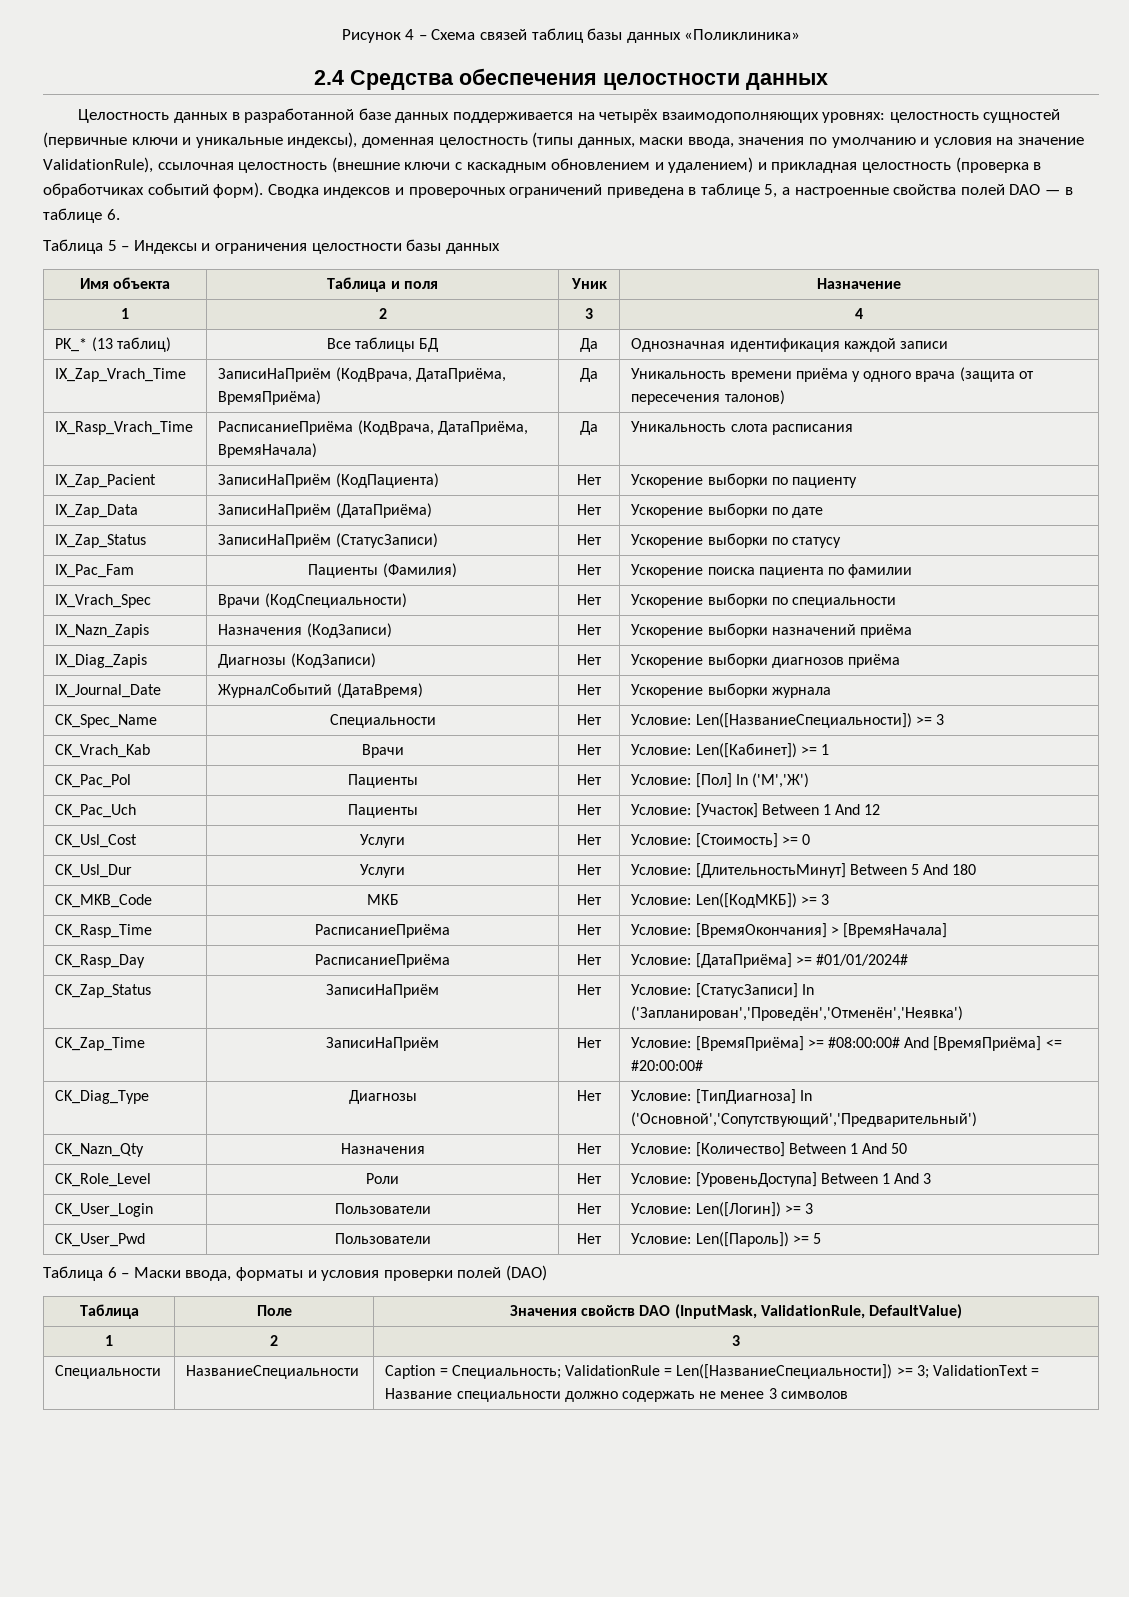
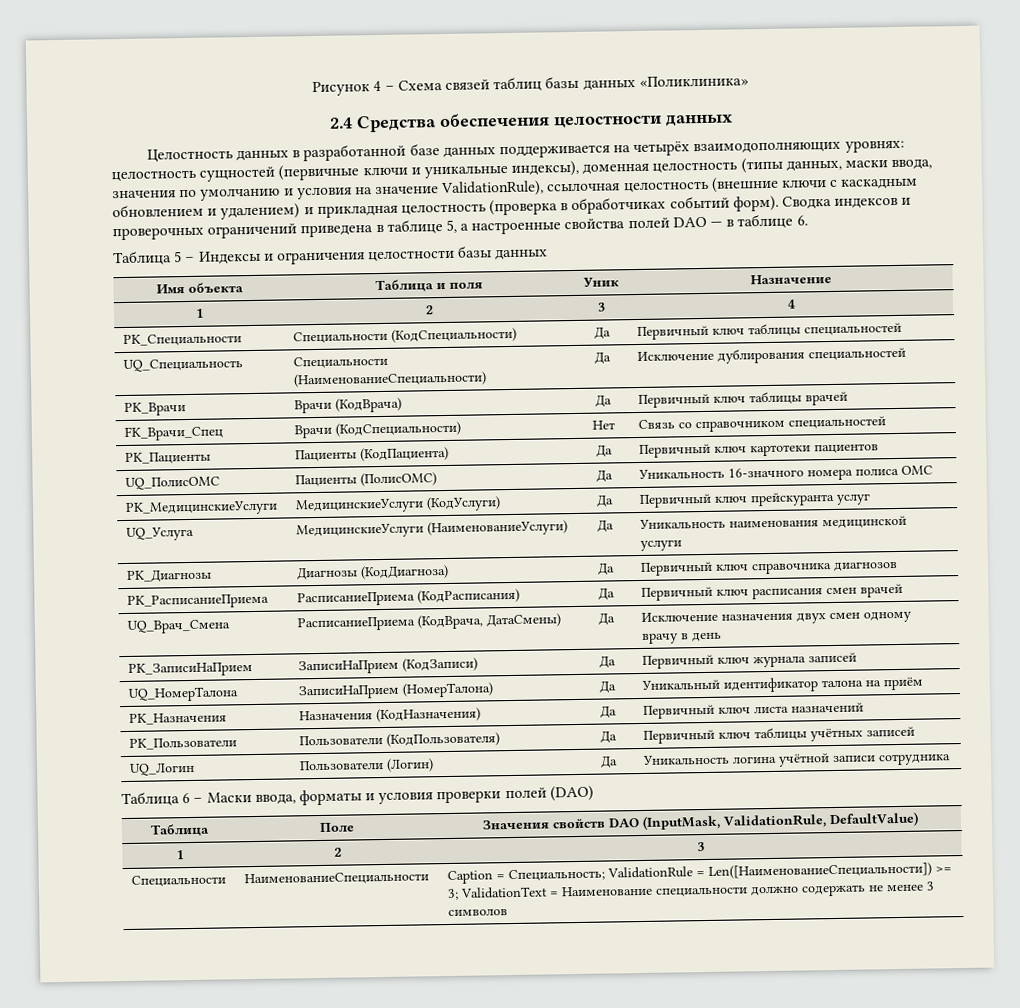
- PK_* (13 таблиц) | Все таблицы БД | Да | Однозначная идентификация каждой записи
- IX_Zap_Vrach_Time | ЗаписиНаПриём (КодВрача, ДатаПриёма, ВремяПриёма) | Да | Уникальность времени приёма у одного врача (защита от пересечения талонов)
- IX_Rasp_Vrach_Time | РасписаниеПриёма (КодВрача, ДатаПриёма, ВремяНачала) | Да | Уникальность слота расписания
- IX_Zap_Pacient | ЗаписиНаПриём (КодПациента) | Нет | Ускорение выборки по пациенту
- IX_Zap_Data | ЗаписиНаПриём (ДатаПриёма) | Нет | Ускорение выборки по дате
- IX_Zap_Status | ЗаписиНаПриём (СтатусЗаписи) | Нет | Ускорение выборки по статусу
- IX_Pac_Fam | Пациенты (Фамилия) | Нет | Ускорение поиска пациента по фамилии
- IX_Vrach_Spec | Врачи (КодСпециальности) | Нет | Ускорение выборки по специальности
- IX_Nazn_Zapis | Назначения (КодЗаписи) | Нет | Ускорение выборки назначений приёма
- IX_Diag_Zapis | Диагнозы (КодЗаписи) | Нет | Ускорение выборки диагнозов приёма
- IX_Journal_Date | ЖурналСобытий (ДатаВремя) | Нет | Ускорение выборки журнала
- CK_Spec_Name | Специальности | Нет | Условие: Len([НазваниеСпециальности]) >= 3
- CK_Vrach_Kab | Врачи | Нет | Условие: Len([Кабинет]) >= 1
- CK_Pac_Pol | Пациенты | Нет | Условие: [Пол] In ('М','Ж')
- CK_Pac_Uch | Пациенты | Нет | Условие: [Участок] Between 1 And 12
- CK_Usl_Cost | Услуги | Нет | Условие: [Стоимость] >= 0
- CK_Usl_Dur | Услуги | Нет | Условие: [ДлительностьМинут] Between 5 And 180
- CK_MKB_Code | МКБ | Нет | Условие: Len([КодМКБ]) >= 3
- CK_Rasp_Time | РасписаниеПриёма | Нет | Условие: [ВремяОкончания] > [ВремяНачала]
- CK_Rasp_Day | РасписаниеПриёма | Нет | Условие: [ДатаПриёма] >= #01/01/2024#
- CK_Zap_Status | ЗаписиНаПриём | Нет | Условие: [СтатусЗаписи] In ('Запланирован','Проведён','Отменён','Неявка')
- CK_Zap_Time | ЗаписиНаПриём | Нет | Условие: [ВремяПриёма] >= #08:00:00# And [ВремяПриёма] <= #20:00:00#
- CK_Diag_Type | Диагнозы | Нет | Условие: [ТипДиагноза] In ('Основной','Сопутствующий','Предварительный')
- CK_Nazn_Qty | Назначения | Нет | Условие: [Количество] Between 1 And 50
- CK_Role_Level | Роли | Нет | Условие: [УровеньДоступа] Between 1 And 3
- CK_User_Login | Пользователи | Нет | Условие: Len([Логин]) >= 3
- CK_User_Pwd | Пользователи | Нет | Условие: Len([Пароль]) >= 5
+ PK_Специальности | Специальности (КодСпециальности) | Да | Первичный ключ таблицы специальностей
+ UQ_Специальность | Специальности (НаименованиеСпециальности) | Да | Исключение дублирования специальностей
+ PK_Врачи | Врачи (КодВрача) | Да | Первичный ключ таблицы врачей
+ FK_Врачи_Спец | Врачи (КодСпециальности) | Нет | Связь со справочником специальностей
+ PK_Пациенты | Пациенты (КодПациента) | Да | Первичный ключ картотеки пациентов
+ UQ_ПолисОМС | Пациенты (ПолисОМС) | Да | Уникальность 16-значного номера полиса ОМС
+ PK_МедицинскиеУслуги | МедицинскиеУслуги (КодУслуги) | Да | Первичный ключ прейскуранта услуг
+ UQ_Услуга | МедицинскиеУслуги (НаименованиеУслуги) | Да | Уникальность наименования медицинской услуги
+ PK_Диагнозы | Диагнозы (КодДиагноза) | Да | Первичный ключ справочника диагнозов
+ PK_РасписаниеПриема | РасписаниеПриема (КодРасписания) | Да | Первичный ключ расписания смен врачей
+ UQ_Врач_Смена | РасписаниеПриема (КодВрача, ДатаСмены) | Да | Исключение назначения двух смен одному врачу в день
+ PK_ЗаписиНаПрием | ЗаписиНаПрием (КодЗаписи) | Да | Первичный ключ журнала записей
+ UQ_НомерТалона | ЗаписиНаПрием (НомерТалона) | Да | Уникальный идентификатор талона на приём
+ PK_Назначения | Назначения (КодНазначения) | Да | Первичный ключ листа назначений
+ PK_Пользователи | Пользователи (КодПользователя) | Да | Первичный ключ таблицы учётных записей
+ UQ_Логин | Пользователи (Логин) | Да | Уникальность логина учётной записи сотрудника
- Специальности | НазваниеСпециальности | Caption = Специальность; ValidationRule = Len([НазваниеСпециальности]) >= 3; ValidationText = Название специальности должно содержать не менее 3 символов
+ Специальности | НаименованиеСпециальности | Caption = Специальность; ValidationRule = Len([НаименованиеСпециальности]) >= 3; ValidationText = Наименование специальности должно содержать не менее 3 символов

